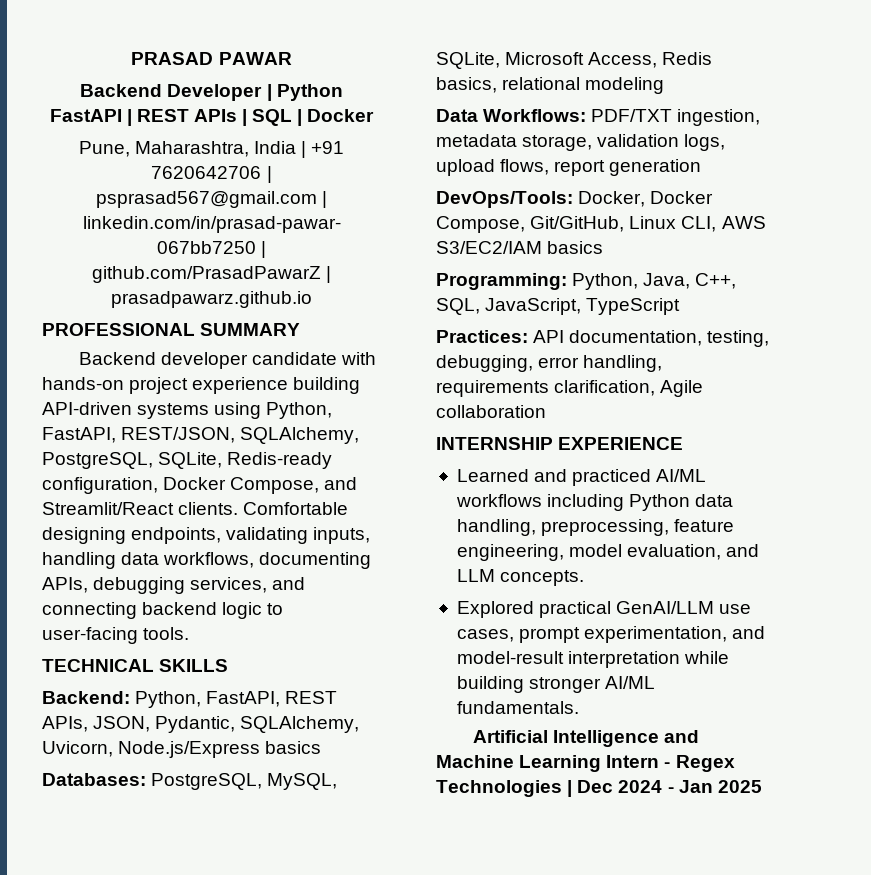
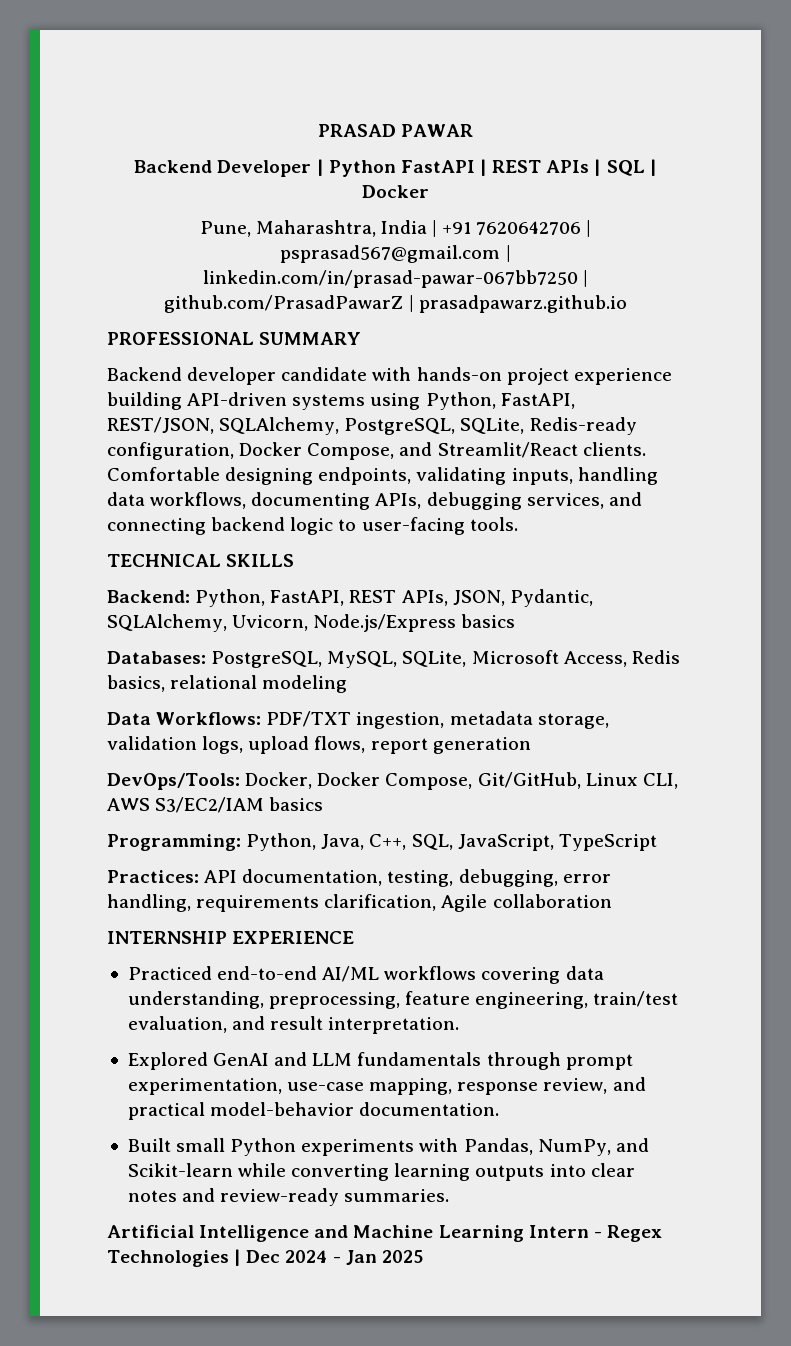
- Learned and practiced AI/ML workflows including Python data handling, preprocessing, feature engineering, model evaluation, and LLM concepts.
+ Practiced end-to-end AI/ML workflows covering data understanding, preprocessing, feature engineering, train/test evaluation, and result interpretation.
- Explored practical GenAI/LLM use cases, prompt experimentation, and model-result interpretation while building stronger AI/ML fundamentals.
+ Explored GenAI and LLM fundamentals through prompt experimentation, use-case mapping, response review, and practical model-behavior documentation.
+ Built small Python experiments with Pandas, NumPy, and Scikit-learn while converting learning outputs into clear notes and review-ready summaries.

